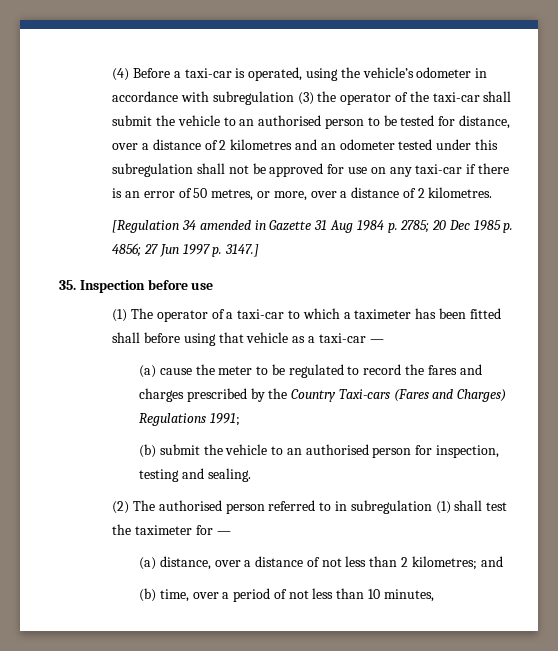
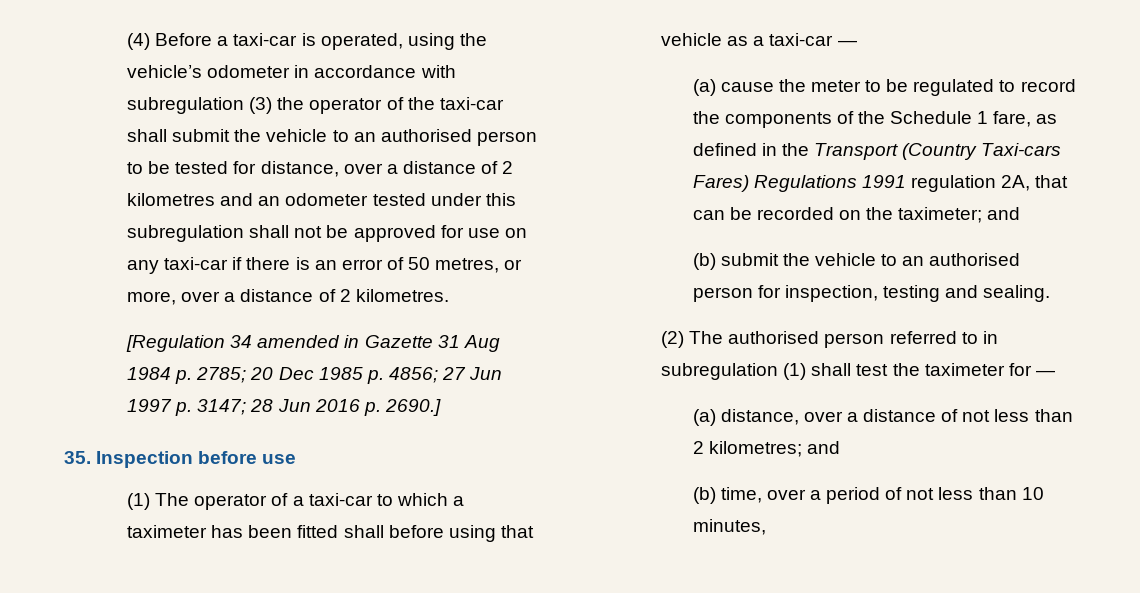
- [Regulation 34 amended in Gazette 31 Aug 1984 p. 2785; 20 Dec 1985 p. 4856; 27 Jun 1997 p. 3147.]
+ [Regulation 34 amended in Gazette 31 Aug 1984 p. 2785; 20 Dec 1985 p. 4856; 27 Jun 1997 p. 3147; 28 Jun 2016 p. 2690.]
- (a) cause the meter to be regulated to record the fares and charges prescribed by the Country Taxi-cars (Fares and Charges) Regulations 1991;
+ (a) cause the meter to be regulated to record the components of the Schedule 1 fare, as defined in the Transport (Country Taxi-cars Fares) Regulations 1991 regulation 2A, that can be recorded on the taximeter; and

